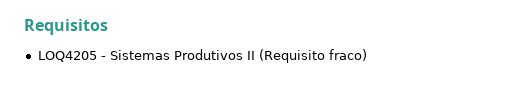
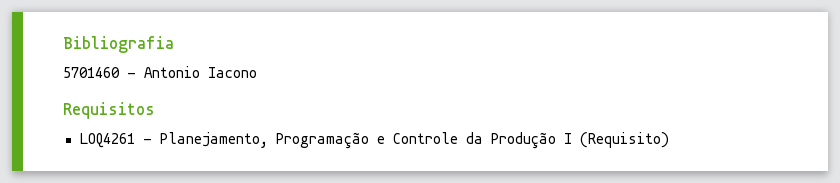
+ Bibliografia
+ 5701460 - Antonio Iacono
  Requisitos
- LOQ4205 - Sistemas Produtivos II (Requisito fraco)
+ LOQ4261 - Planejamento, Programação e Controle da Produção I (Requisito)

